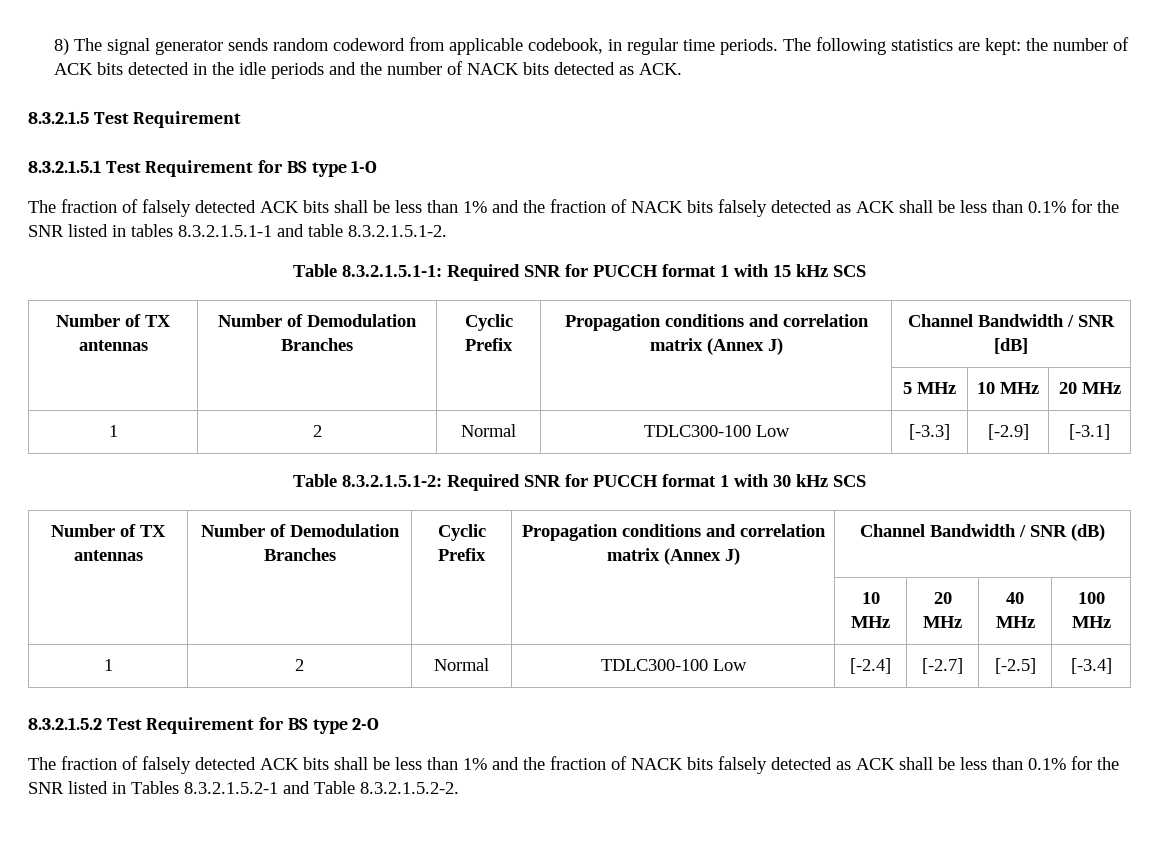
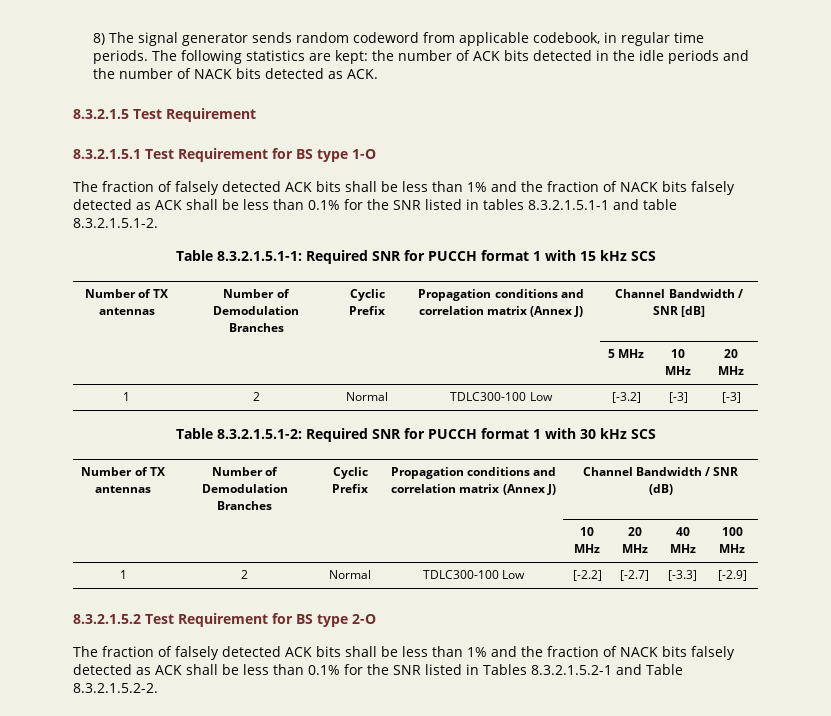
- 1 | 2 | Normal | TDLC300-100 Low | [-3.3] | [-2.9] | [-3.1]
+ 1 | 2 | Normal | TDLC300-100 Low | [-3.2] | [-3] | [-3]
- 1 | 2 | Normal | TDLC300-100 Low | [-2.4] | [-2.7] | [-2.5] | [-3.4]
+ 1 | 2 | Normal | TDLC300-100 Low | [-2.2] | [-2.7] | [-3.3] | [-2.9]

